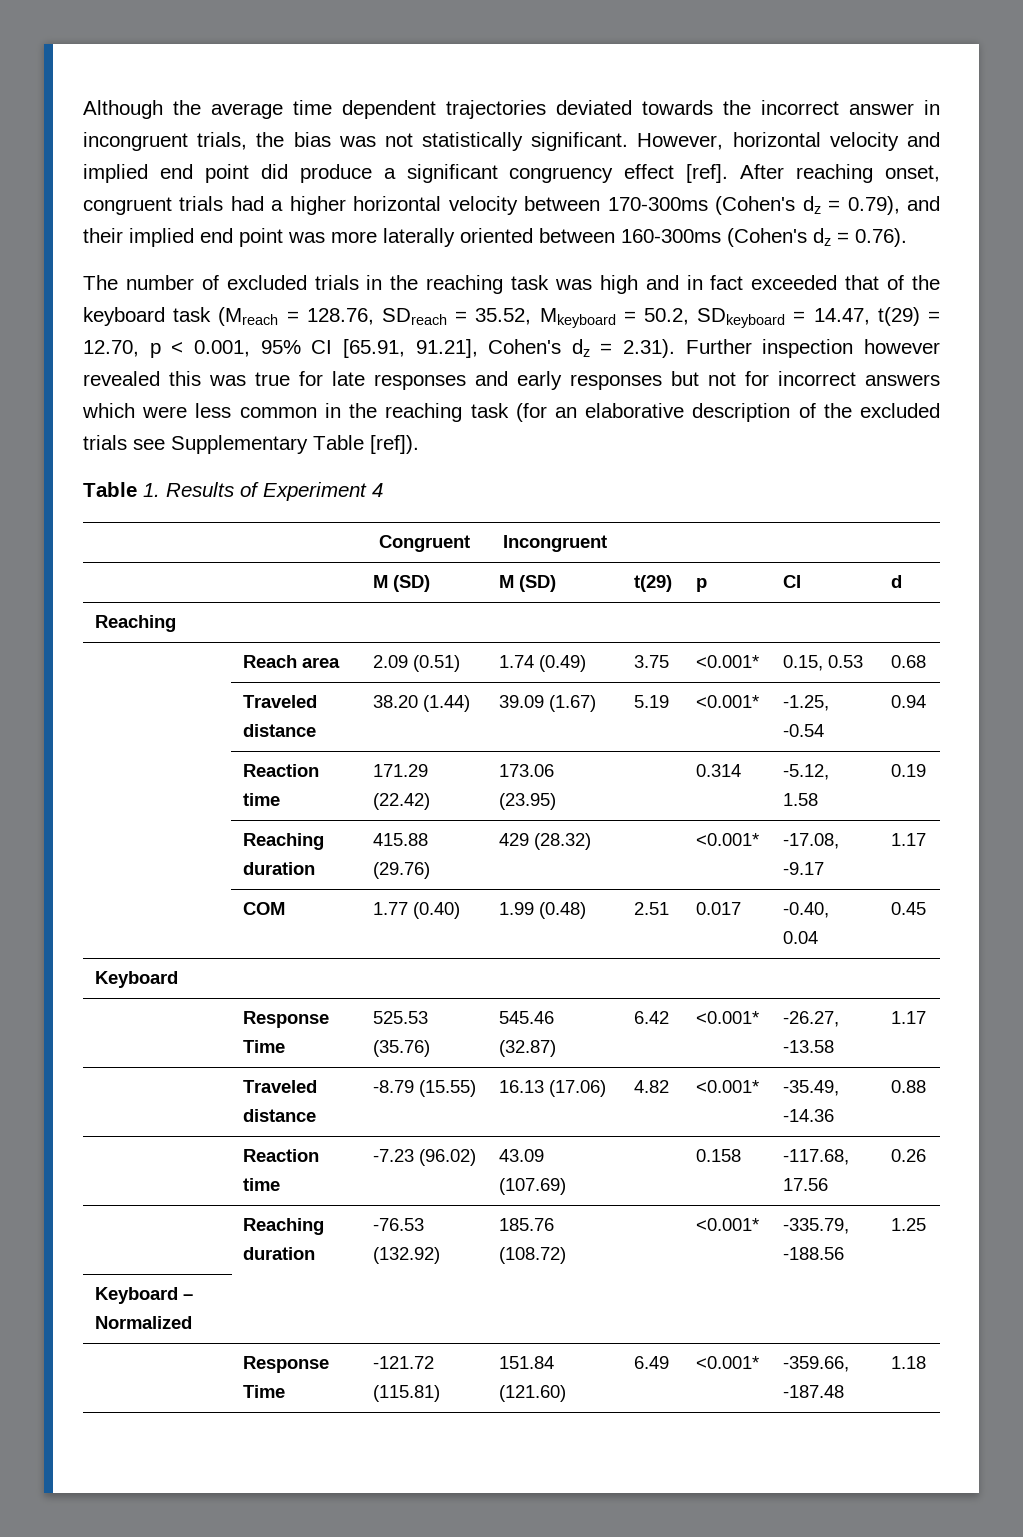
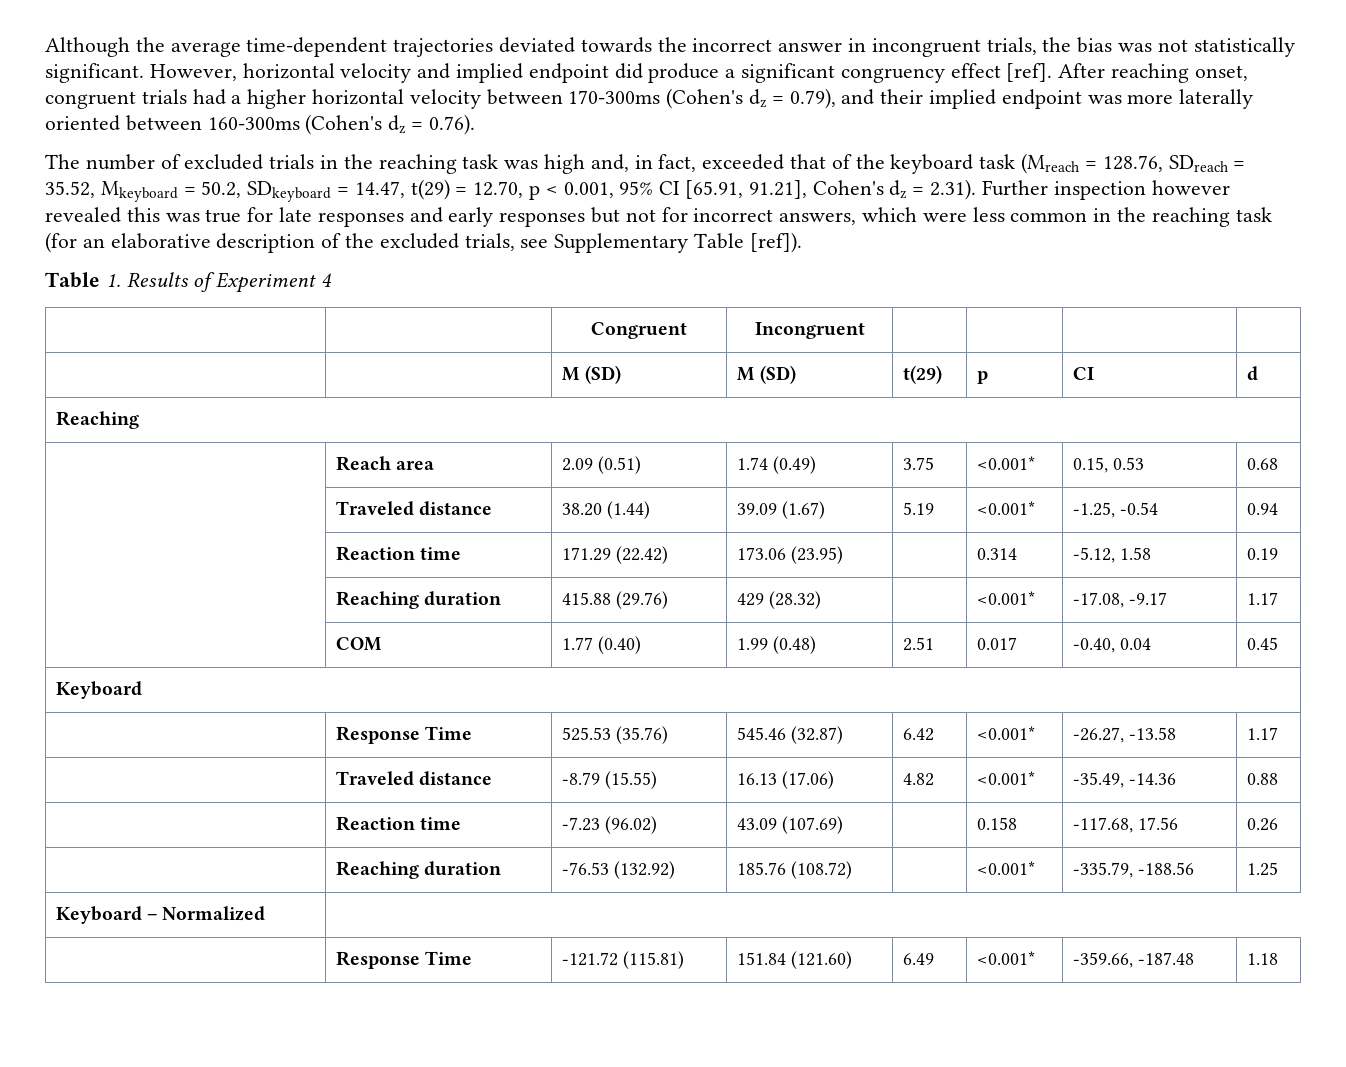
- Although the average time dependent trajectories deviated towards the incorrect answer in incongruent trials, the bias was not statistically significant.
+ Although the average time-dependent trajectories deviated towards the incorrect answer in incongruent trials, the bias was not statistically significant.
- However, horizontal velocity and implied end point did produce a significant congruency effect [ref].
+ However, horizontal velocity and implied endpoint did produce a significant congruency effect [ref].
- After reaching onset, congruent trials had a higher horizontal velocity between 170-300ms (Cohen's dz = 0.79), and their implied end point was more laterally oriented between 160-300ms (Cohen's dz = 0.76).
+ After reaching onset, congruent trials had a higher horizontal velocity between 170-300ms (Cohen's dz = 0.79), and their implied endpoint was more laterally oriented between 160-300ms (Cohen's dz = 0.76).
- The number of excluded trials in the reaching task was high and in fact exceeded that of the keyboard task (Mreach = 128.76, SDreach = 35.52, Mkeyboard = 50.2, SDkeyboard = 14.47, t(29) = 12.70, p < 0.001, 95% CI [65.91, 91.21], Cohen's dz = 2.31). Further inspection however revealed this was true for late responses and early responses but not for incorrect answers which were less common in the reaching task (for an elaborative description of the excluded trials see Supplementary Table [ref]).
+ The number of excluded trials in the reaching task was high and, in fact, exceeded that of the keyboard task (Mreach = 128.76, SDreach = 35.52, Mkeyboard = 50.2, SDkeyboard = 14.47, t(29) = 12.70, p < 0.001, 95% CI [65.91, 91.21], Cohen's dz = 2.31). Further inspection however revealed this was true for late responses and early responses but not for incorrect answers, which were less common in the reaching task (for an elaborative description of the excluded trials, see Supplementary Table [ref]).

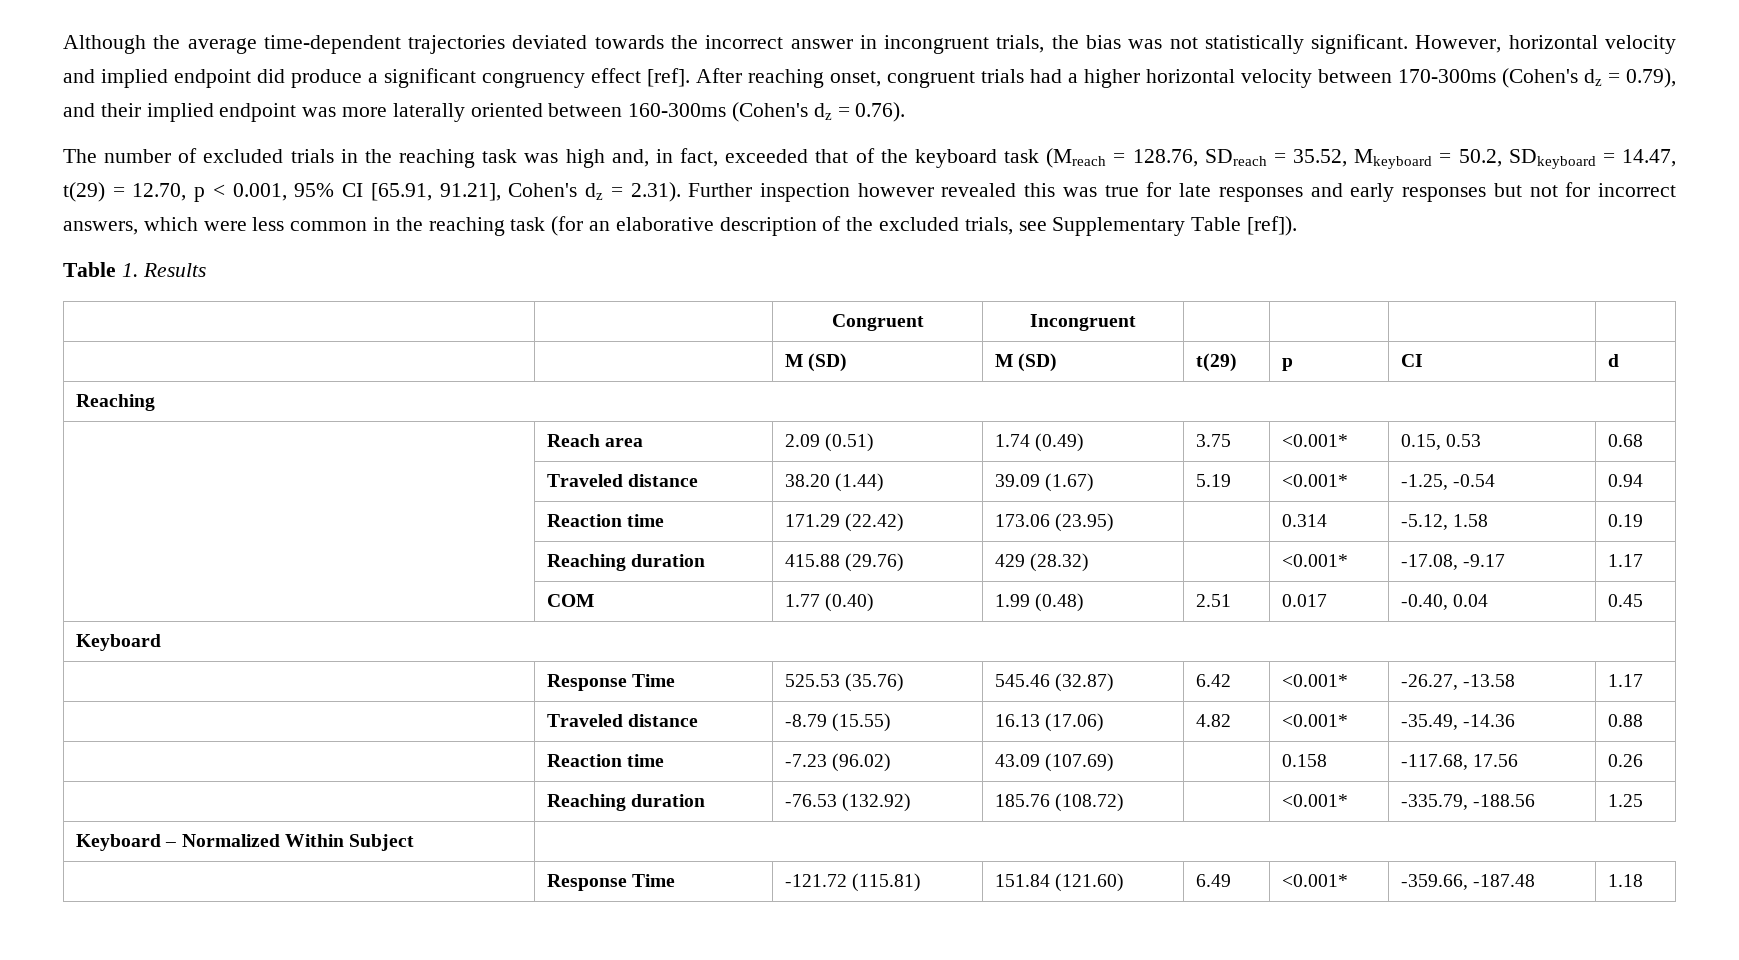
- Table 1. Results of Experiment 4
+ Table 1. Results
- Keyboard – Normalized
+ Keyboard – Normalized Within Subject

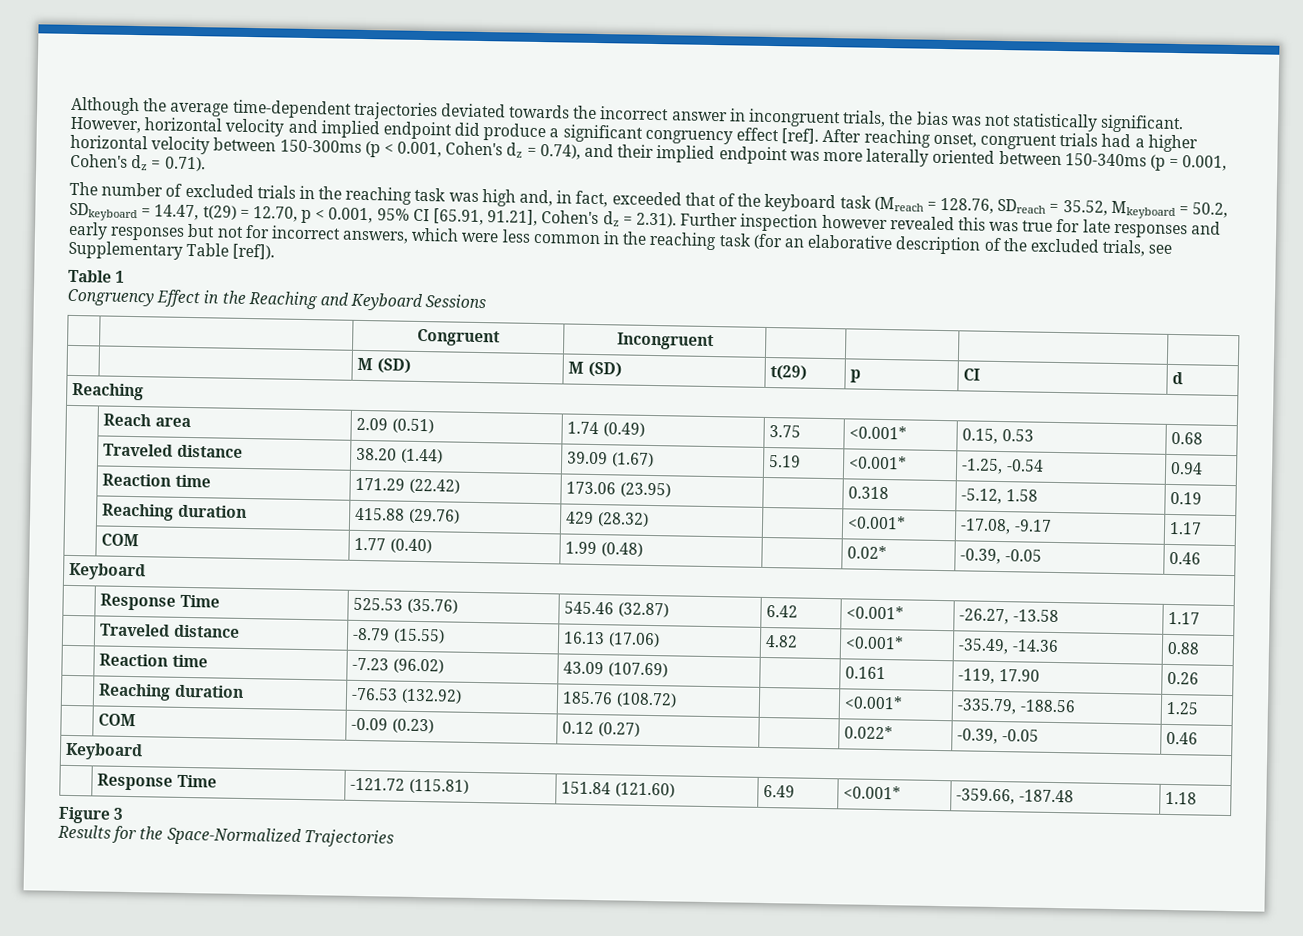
- After reaching onset, congruent trials had a higher horizontal velocity between 170-300ms (Cohen's dz = 0.79), and their implied endpoint was more laterally oriented between 160-300ms (Cohen's dz = 0.76).
+ After reaching onset, congruent trials had a higher horizontal velocity between 150-300ms (p < 0.001, Cohen's dz = 0.74), and their implied endpoint was more laterally oriented between 150-340ms (p = 0.001, Cohen's dz = 0.71).
- Table 1. Results
+ Table 1
+ Congruency Effect in the Reaching and Keyboard Sessions
- | Reaction time | 171.29 (22.42) | 173.06 (23.95) | | 0.314 | -5.12, 1.58 | 0.19
+ | Reaction time | 171.29 (22.42) | 173.06 (23.95) | | 0.318 | -5.12, 1.58 | 0.19
- | COM | 1.77 (0.40) | 1.99 (0.48) | 2.51 | 0.017 | -0.40, 0.04 | 0.45
+ | COM | 1.77 (0.40) | 1.99 (0.48) | | 0.02* | -0.39, -0.05 | 0.46
- | Reaction time | -7.23 (96.02) | 43.09 (107.69) | | 0.158 | -117.68, 17.56 | 0.26
+ | Reaction time | -7.23 (96.02) | 43.09 (107.69) | | 0.161 | -119, 17.90 | 0.26
- Keyboard – Normalized Within Subject
+ | COM | -0.09 (0.23) | 0.12 (0.27) | | 0.022* | -0.39, -0.05 | 0.46
+ Keyboard
+ Figure 3
+ Results for the Space-Normalized Trajectories

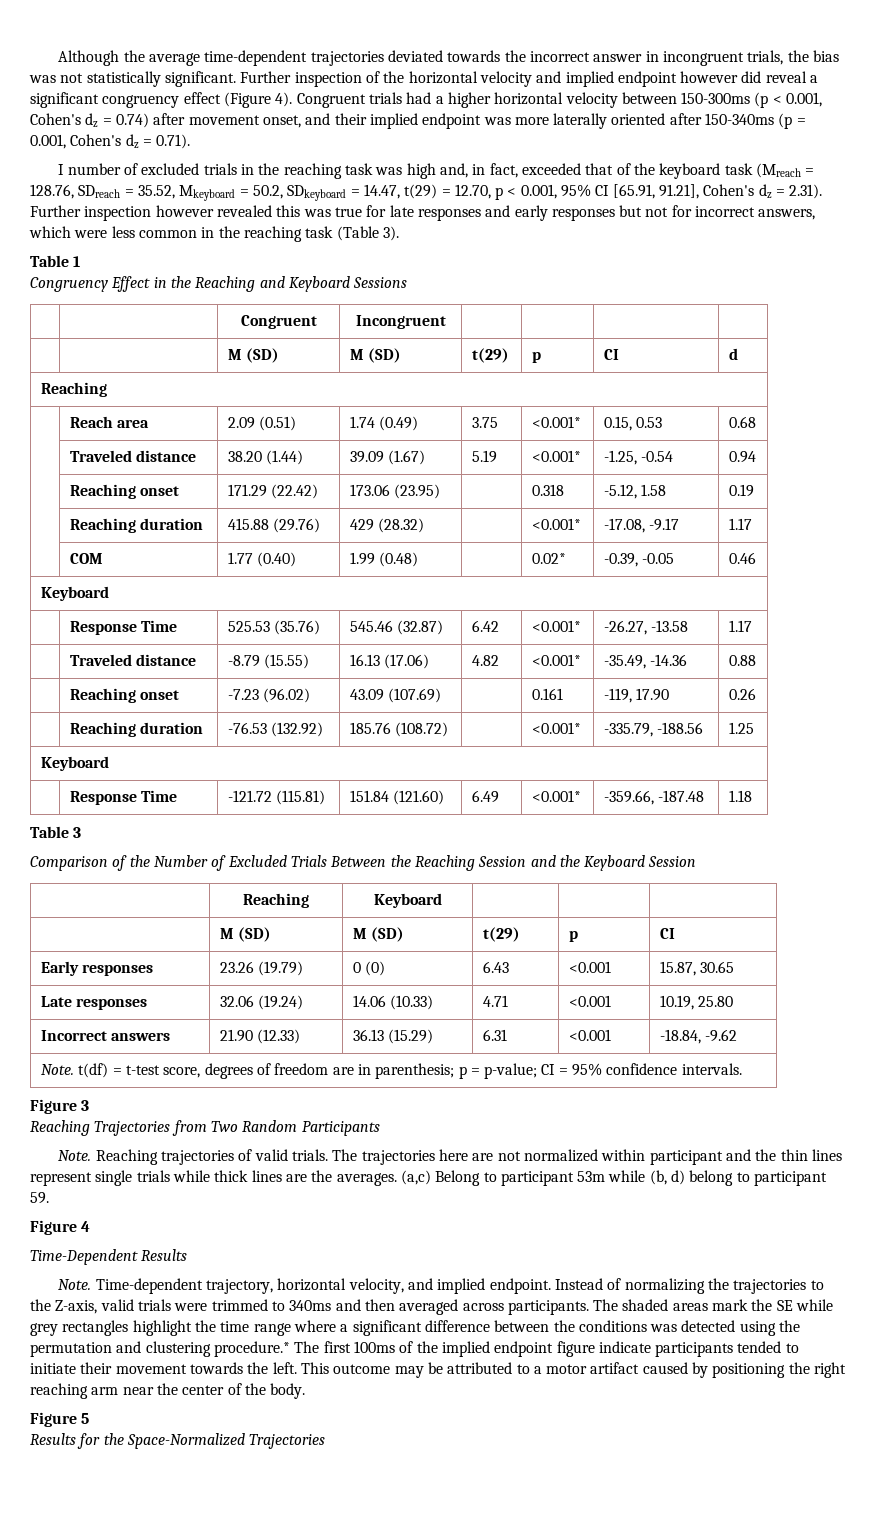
- However, horizontal velocity and implied endpoint did produce a significant congruency effect [ref]. After reaching onset, congruent trials had a higher horizontal velocity between 150-300ms (p < 0.001, Cohen's dz = 0.74), and their implied endpoint was more laterally oriented between 150-340ms (p = 0.001, Cohen's dz = 0.71).
+ Further inspection of the horizontal velocity and implied endpoint however did reveal a significant congruency effect (Figure 4). Congruent trials had a higher horizontal velocity between 150-300ms (p < 0.001, Cohen's dz = 0.74) after movement onset, and their implied endpoint was more laterally oriented after 150-340ms (p = 0.001, Cohen's dz = 0.71).
- The number of excluded trials in the reaching task was high and, in fact, exceeded that of the keyboard task (Mreach = 128.76, SDreach = 35.52, Mkeyboard = 50.2, SDkeyboard = 14.47, t(29) = 12.70, p < 0.001, 95% CI [65.91, 91.21], Cohen's dz = 2.31). Further inspection however revealed this was true for late responses and early responses but not for incorrect answers, which were less common in the reaching task (for an elaborative description of the excluded trials, see Supplementary Table [ref]).
+ I number of excluded trials in the reaching task was high and, in fact, exceeded that of the keyboard task (Mreach = 128.76, SDreach = 35.52, Mkeyboard = 50.2, SDkeyboard = 14.47, t(29) = 12.70, p < 0.001, 95% CI [65.91, 91.21], Cohen's dz = 2.31). Further inspection however revealed this was true for late responses and early responses but not for incorrect answers, which were less common in the reaching task (Table 3).
- | Reaction time | 171.29 (22.42) | 173.06 (23.95) | | 0.318 | -5.12, 1.58 | 0.19
+ | Reaching onset | 171.29 (22.42) | 173.06 (23.95) | | 0.318 | -5.12, 1.58 | 0.19
- | Reaction time | -7.23 (96.02) | 43.09 (107.69) | | 0.161 | -119, 17.90 | 0.26
+ | Reaching onset | -7.23 (96.02) | 43.09 (107.69) | | 0.161 | -119, 17.90 | 0.26
- | COM | -0.09 (0.23) | 0.12 (0.27) | | 0.022* | -0.39, -0.05 | 0.46
+ Table 3
+ Comparison of the Number of Excluded Trials Between the Reaching Session and the Keyboard Session
+ | Reaching | Keyboard | | |
+ | M (SD) | M (SD) | t(29) | p | CI
+ Early responses | 23.26 (19.79) | 0 (0) | 6.43 | <0.001 | 15.87, 30.65
+ Late responses | 32.06 (19.24) | 14.06 (10.33) | 4.71 | <0.001 | 10.19, 25.80
+ Incorrect answers | 21.90 (12.33) | 36.13 (15.29) | 6.31 | <0.001 | -18.84, -9.62
+ Note. t(df) = t-test score, degrees of freedom are in parenthesis; p = p-value; CI = 95% confidence intervals.
  Figure 3
+ Reaching Trajectories from Two Random Participants
+ Note. Reaching trajectories of valid trials. The trajectories here are not normalized within participant and the thin lines represent single trials while thick lines are the averages. (a,c) Belong to participant 53m while (b, d) belong to participant 59.
+ Figure 4
+ Time-Dependent Results
+ Note. Time-dependent trajectory, horizontal velocity, and implied endpoint. Instead of normalizing the trajectories to the Z-axis, valid trials were trimmed to 340ms and then averaged across participants. The shaded areas mark the SE while grey rectangles highlight the time range where a significant difference between the conditions was detected using the permutation and clustering procedure.* The first 100ms of the implied endpoint figure indicate participants tended to initiate their movement towards the left. This outcome may be attributed to a motor artifact caused by positioning the right reaching arm near the center of the body.
+ Figure 5

